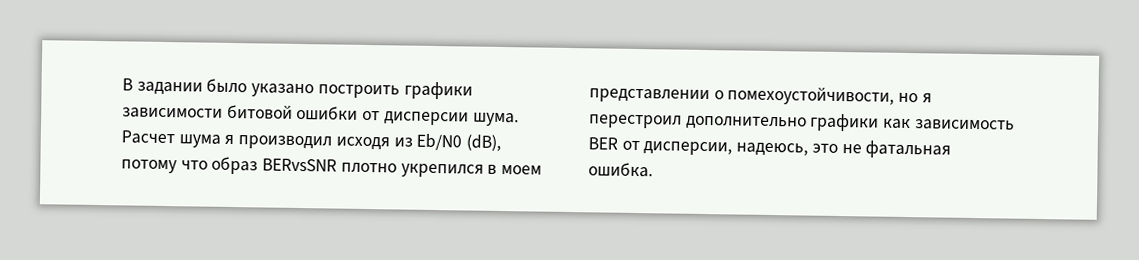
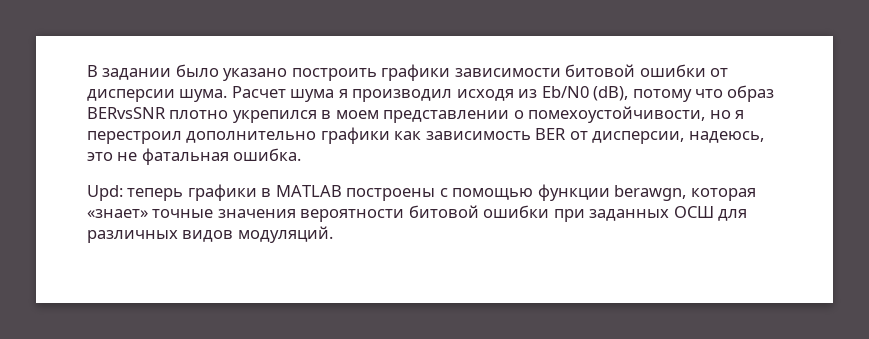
+ Upd: теперь графики в MATLAB построены с помощью функции berawgn, которая «знает» точные значения вероятности битовой ошибки при заданных ОСШ для различных видов модуляций.

